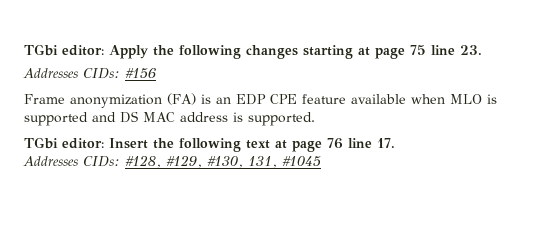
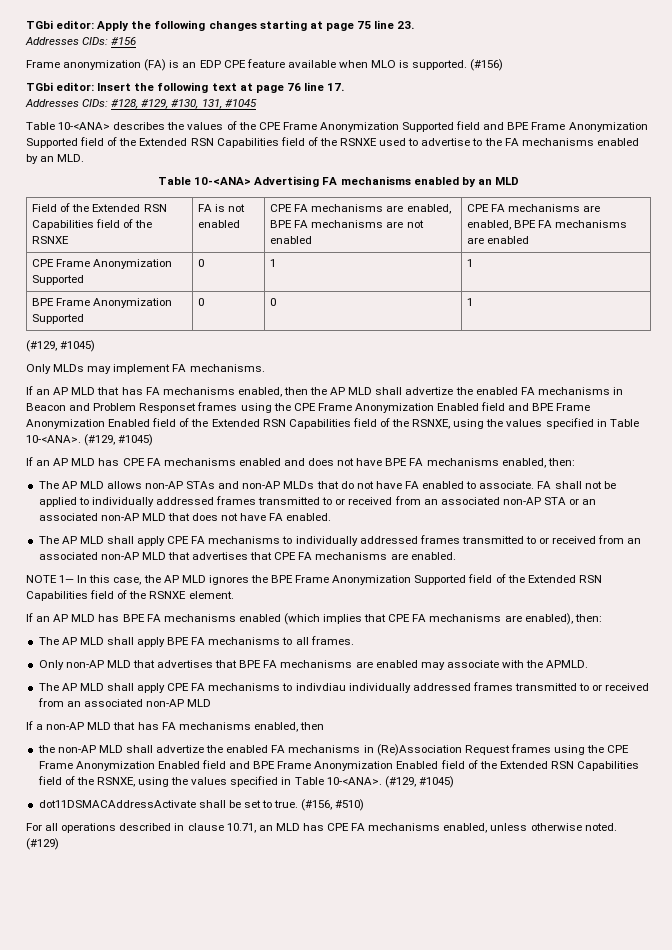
- Frame anonymization (FA) is an EDP CPE feature available when MLO is supported and DS MAC address is supported.
+ Frame anonymization (FA) is an EDP CPE feature available when MLO is supported. (#156)
+ Table 10-<ANA> describes the values of the CPE Frame Anonymization Supported field and BPE Frame Anonymization Supported field of the Extended RSN Capabilities field of the RSNXE used to advertise to the FA mechanisms enabled by an MLD.
+ Table 10-<ANA> Advertising FA mechanisms enabled by an MLD
+ Field of the Extended RSN Capabilities field of the RSNXE | FA is not enabled | CPE FA mechanisms are enabled, BPE FA mechanisms are not enabled | CPE FA mechanisms are enabled, BPE FA mechanisms are enabled
+ CPE Frame Anonymization Supported | 0 | 1 | 1
+ BPE Frame Anonymization Supported | 0 | 0 | 1
+ (#129, #1045)
+ Only MLDs may implement FA mechanisms.
+ If an AP MLD that has FA mechanisms enabled, then the AP MLD shall advertize the enabled FA mechanisms in Beacon and Problem Responset frames using the CPE Frame Anonymization Enabled field and BPE Frame Anonymization Enabled field of the Extended RSN Capabilities field of the RSNXE, using the values specified in Table 10-<ANA>. (#129, #1045)
+ If an AP MLD has CPE FA mechanisms enabled and does not have BPE FA mechanisms enabled, then:
+ The AP MLD allows non-AP STAs and non-AP MLDs that do not have FA enabled to associate. FA shall not be applied to individually addressed frames transmitted to or received from an associated non-AP STA or an associated non-AP MLD that does not have FA enabled.
+ The AP MLD shall apply CPE FA mechanisms to individually addressed frames transmitted to or received from an associated non-AP MLD that advertises that CPE FA mechanisms are enabled.
+ NOTE 1— In this case, the AP MLD ignores the BPE Frame Anonymization Supported field of the Extended RSN Capabilities field of the RSNXE element.
+ If an AP MLD has BPE FA mechanisms enabled (which implies that CPE FA mechanisms are enabled), then:
+ The AP MLD shall apply BPE FA mechanisms to all frames.
+ Only non-AP MLD that advertises that BPE FA mechanisms are enabled may associate with the APMLD.
+ The AP MLD shall apply CPE FA mechanisms to indivdiau individually addressed frames transmitted to or received from an associated non-AP MLD
+ If a non-AP MLD that has FA mechanisms enabled, then
+ the non-AP MLD shall advertize the enabled FA mechanisms in (Re)Association Request frames using the CPE Frame Anonymization Enabled field and BPE Frame Anonymization Enabled field of the Extended RSN Capabilities field of the RSNXE, using the values specified in Table 10-<ANA>. (#129, #1045)
+ dot11DSMACAddressActivate shall be set to true. (#156, #510)
+ For all operations described in clause 10.71, an MLD has CPE FA mechanisms enabled, unless otherwise noted. (#129)

